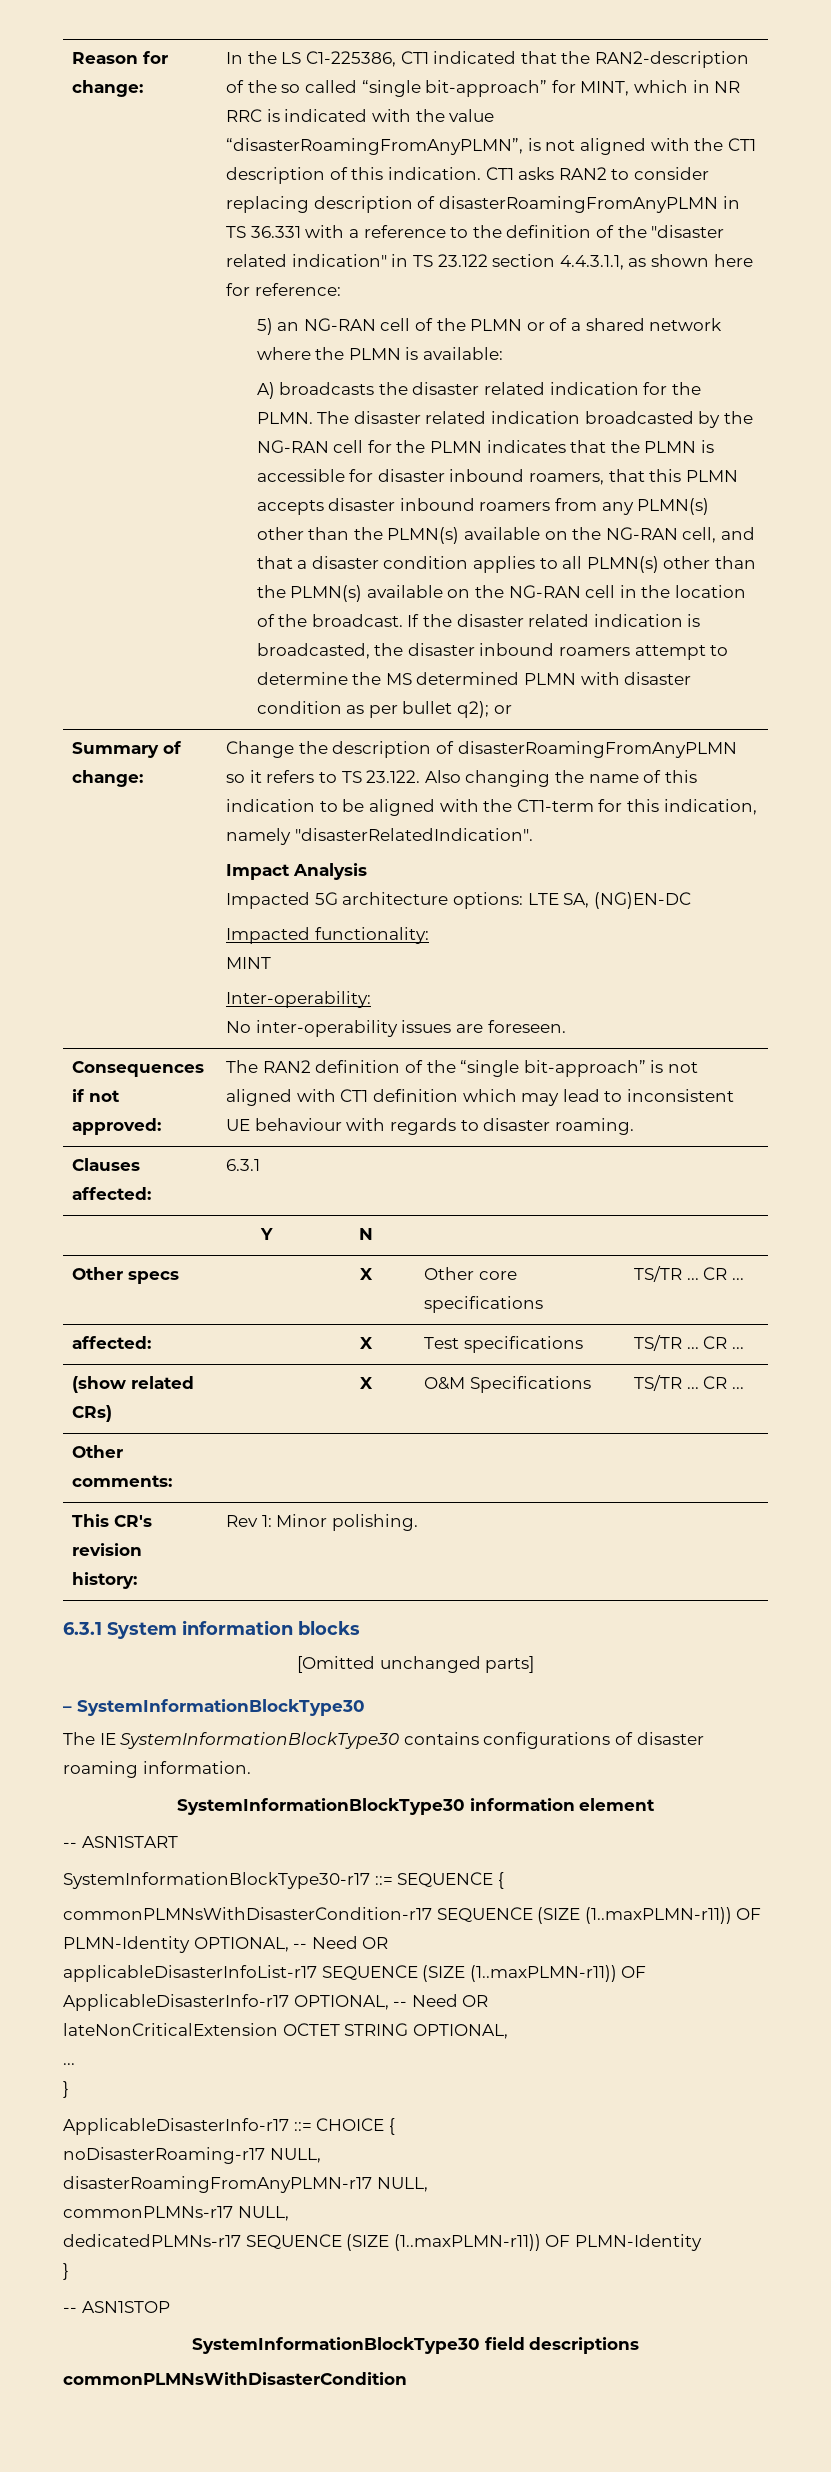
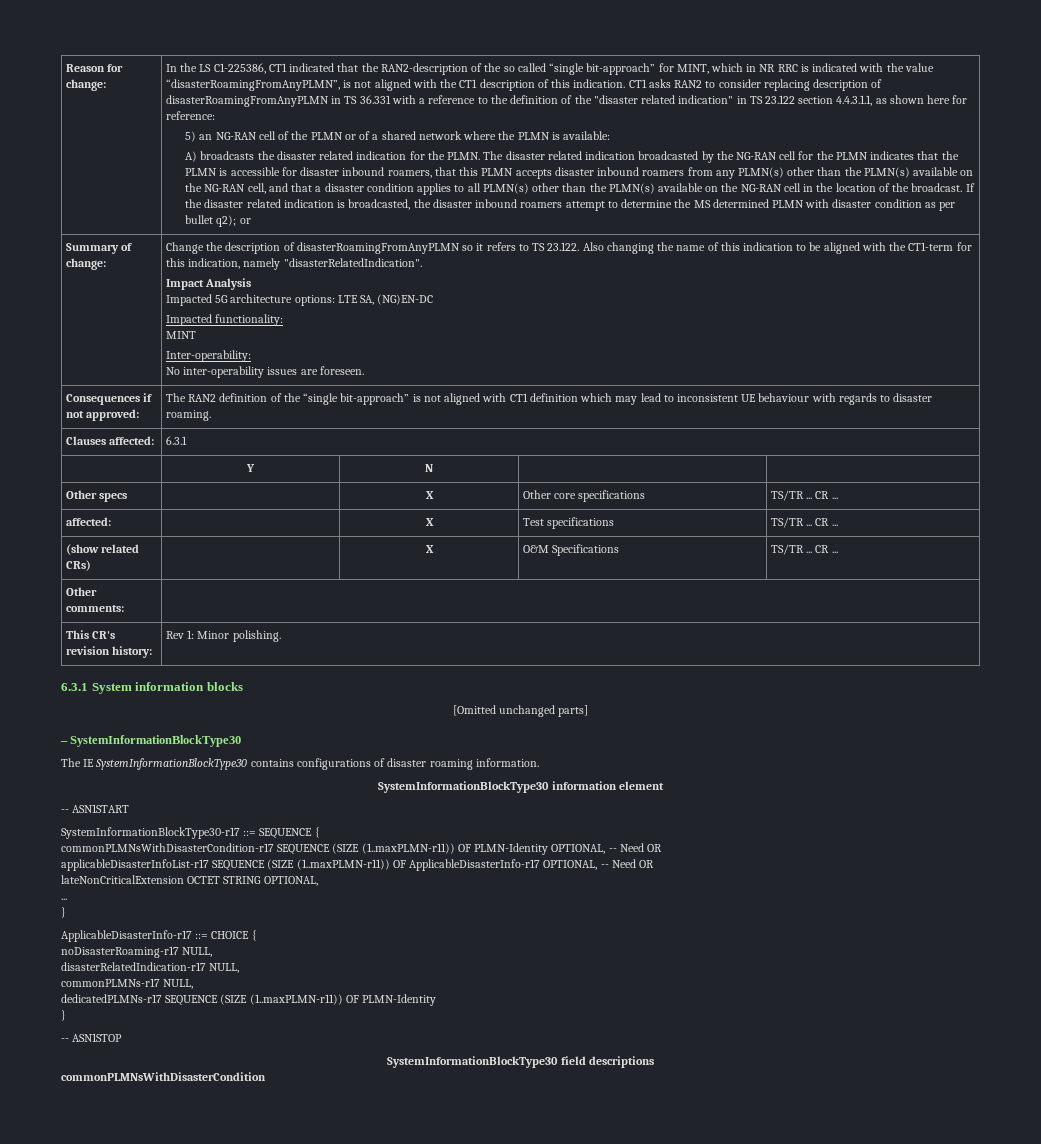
- disasterRoamingFromAnyPLMN-r17 NULL,
+ disasterRelatedIndication-r17 NULL,

